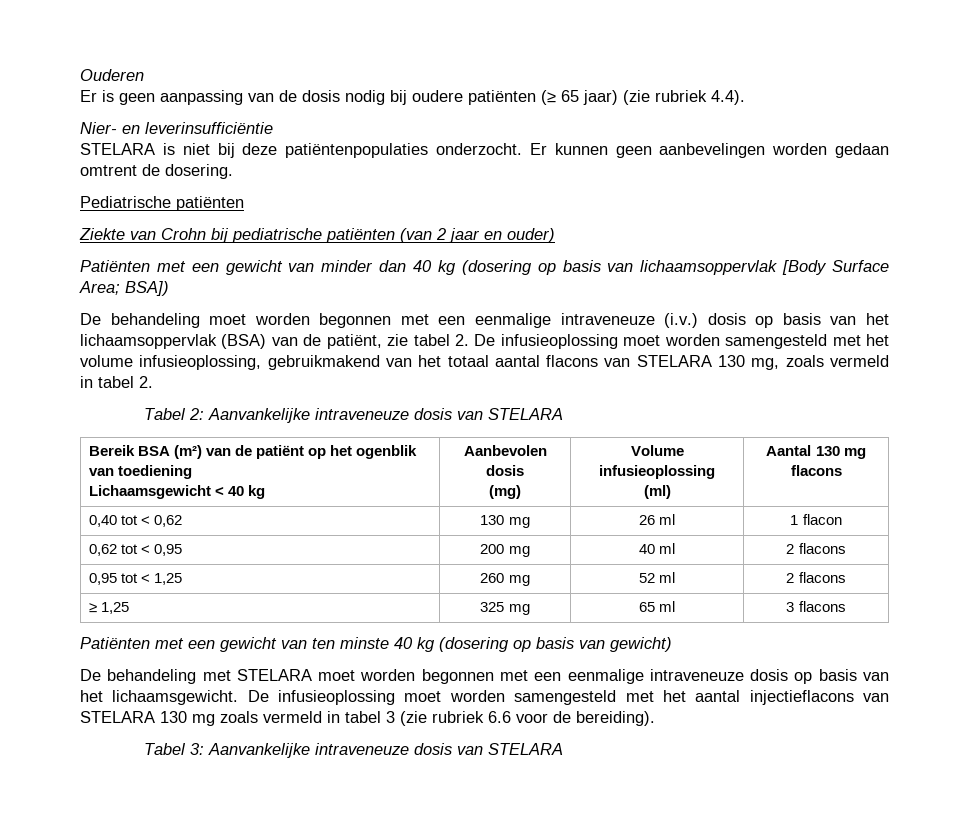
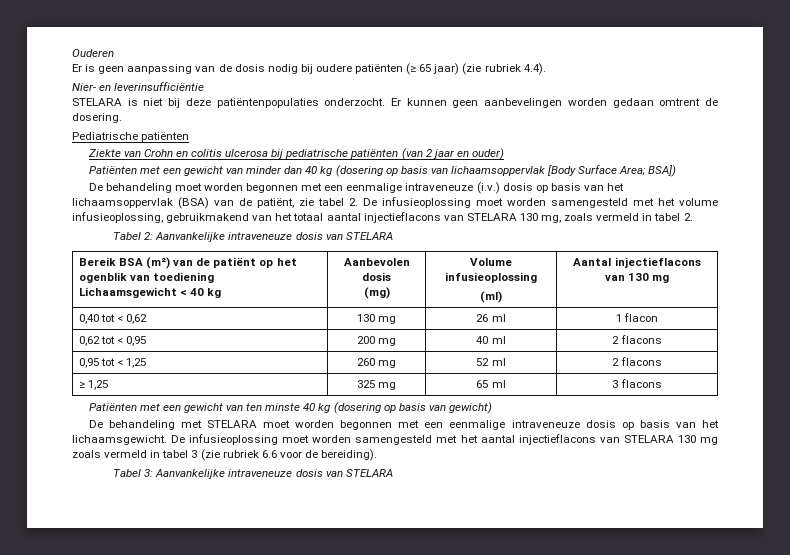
- Ziekte van Crohn bij pediatrische patiënten (van 2 jaar en ouder)
+ Ziekte van Crohn en colitis ulcerosa bij pediatrische patiënten (van 2 jaar en ouder)
- De behandeling moet worden begonnen met een eenmalige intraveneuze (i.v.) dosis op basis van het lichaamsoppervlak (BSA) van de patiënt, zie tabel 2. De infusieoplossing moet worden samengesteld met het volume infusieoplossing, gebruikmakend van het totaal aantal flacons van STELARA 130 mg, zoals vermeld in tabel 2.
+ De behandeling moet worden begonnen met een eenmalige intraveneuze (i.v.) dosis op basis van het lichaamsoppervlak (BSA) van de patiënt, zie tabel 2. De infusieoplossing moet worden samengesteld met het volume infusieoplossing, gebruikmakend van het totaal aantal injectieflacons van STELARA 130 mg, zoals vermeld in tabel 2.
  Bereik BSA (m²) van de patiënt op het ogenblik van toediening
  Lichaamsgewicht < 40 kg | Aanbevolen dosis
  (mg) | Volume infusieoplossing
- (ml) | Aantal 130 mg flacons
+ (ml) | Aantal injectieflacons van 130 mg

